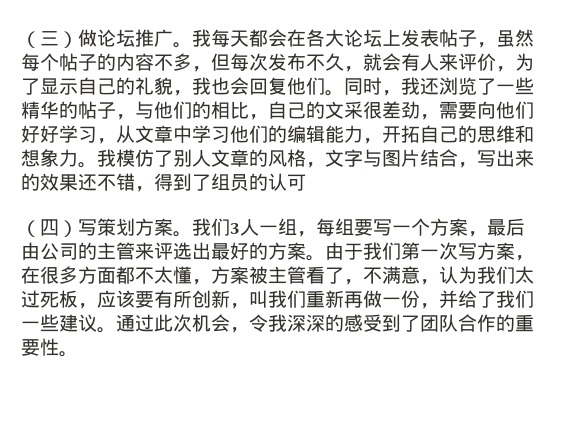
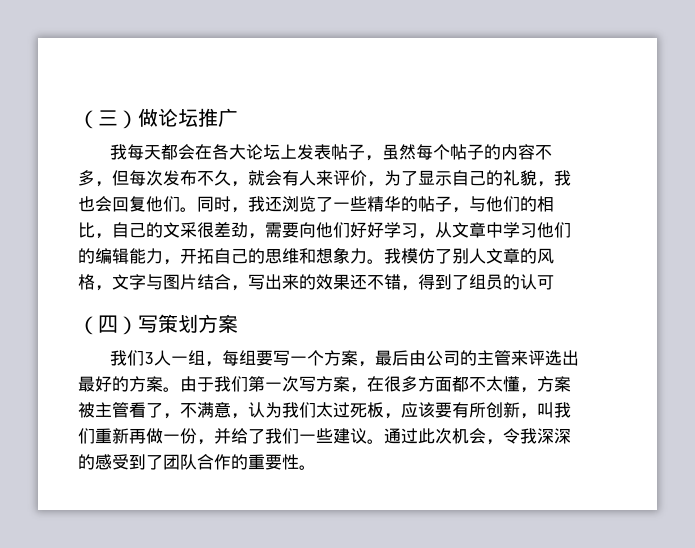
- （三）做论坛推广。我每天都会在各大论坛上发表帖子，虽然每个帖子的内容不多，但每次发布不久，就会有人来评价，为了显示自己的礼貌，我也会回复他们。
+ （三）做论坛推广
+ 我每天都会在各大论坛上发表帖子，虽然每个帖子的内容不多，但每次发布不久，就会有人来评价，为了显示自己的礼貌，我也会回复他们。
- （四）写策划方案。我们3人一组，每组要写一个方案，最后由公司的主管来评选出最好的方案。
+ （四）写策划方案
+ 我们3人一组，每组要写一个方案，最后由公司的主管来评选出最好的方案。

